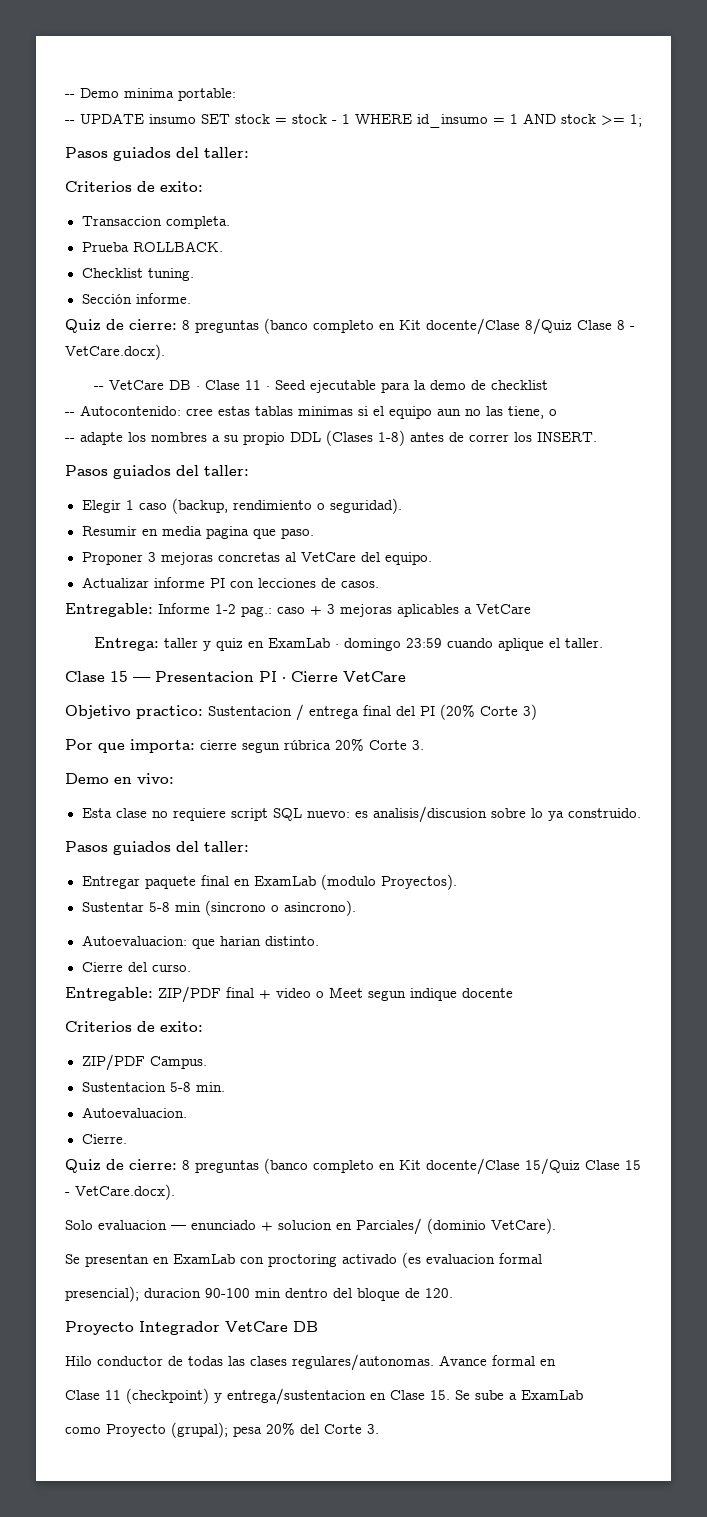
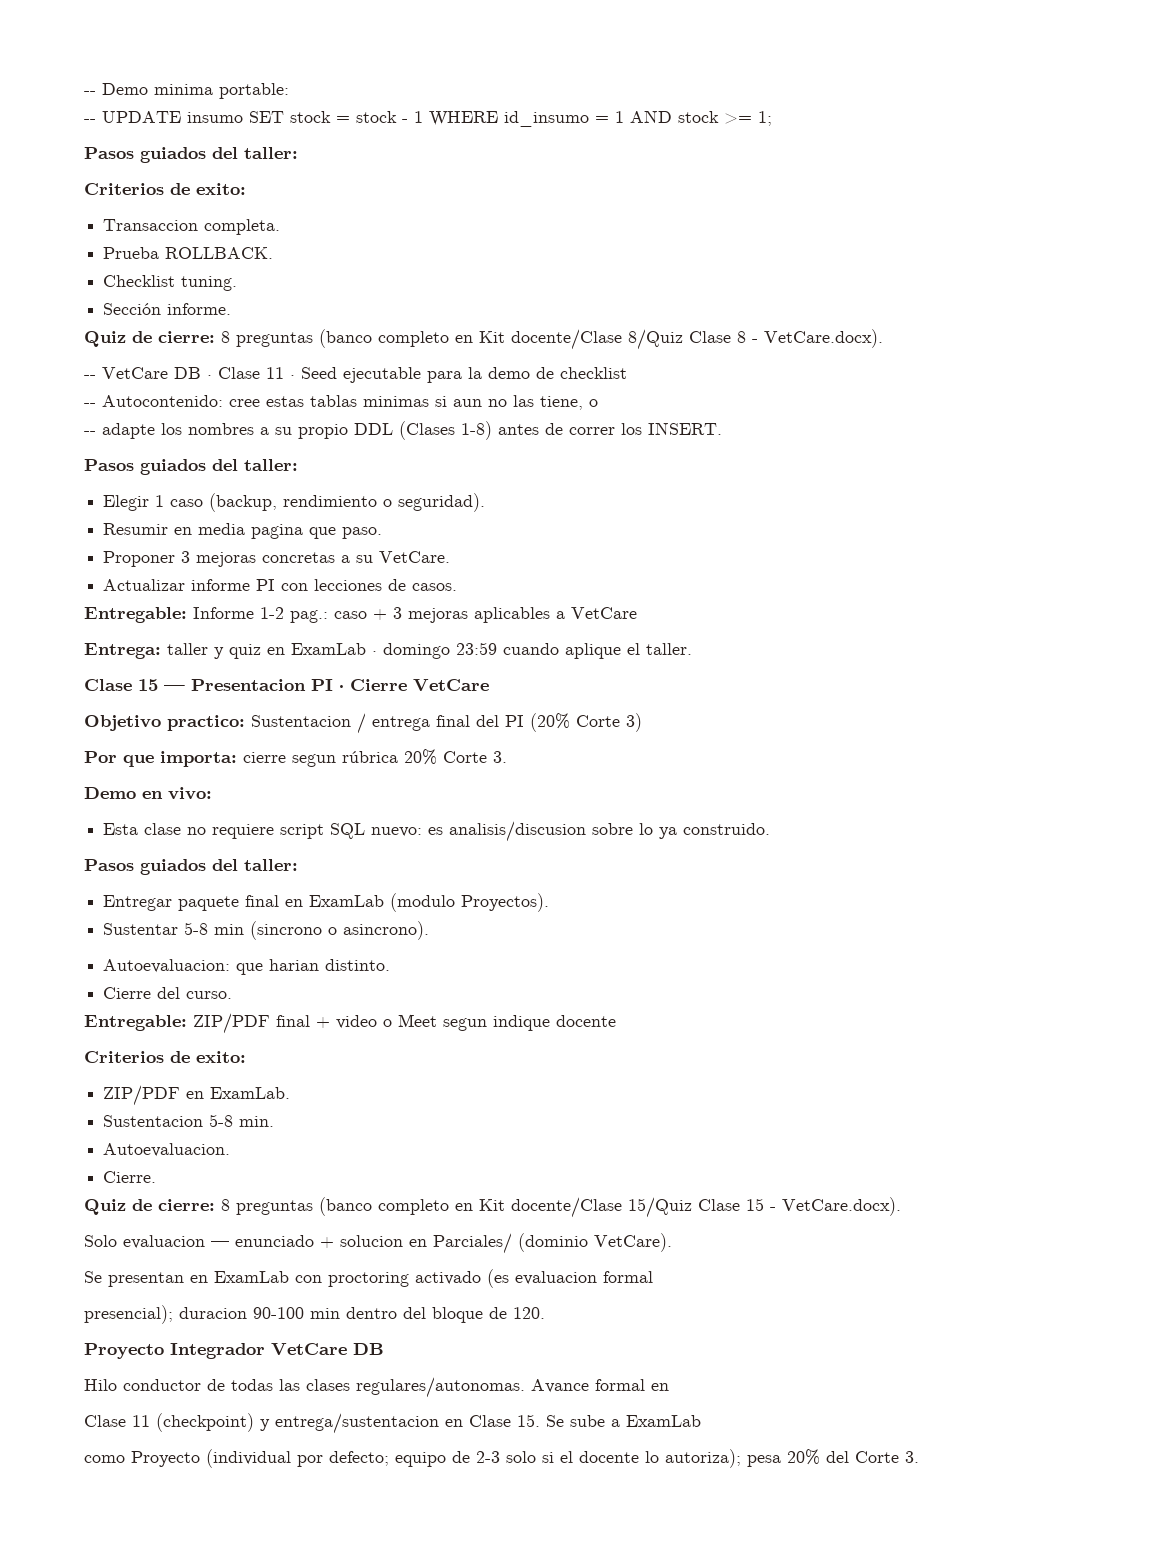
- -- Autocontenido: cree estas tablas minimas si el equipo aun no las tiene, o
+ -- Autocontenido: cree estas tablas minimas si aun no las tiene, o
- Proponer 3 mejoras concretas al VetCare del equipo.
+ Proponer 3 mejoras concretas a su VetCare.
- ZIP/PDF Campus.
+ ZIP/PDF en ExamLab.
- como Proyecto (grupal); pesa 20% del Corte 3.
+ como Proyecto (individual por defecto; equipo de 2-3 solo si el docente lo autoriza); pesa 20% del Corte 3.

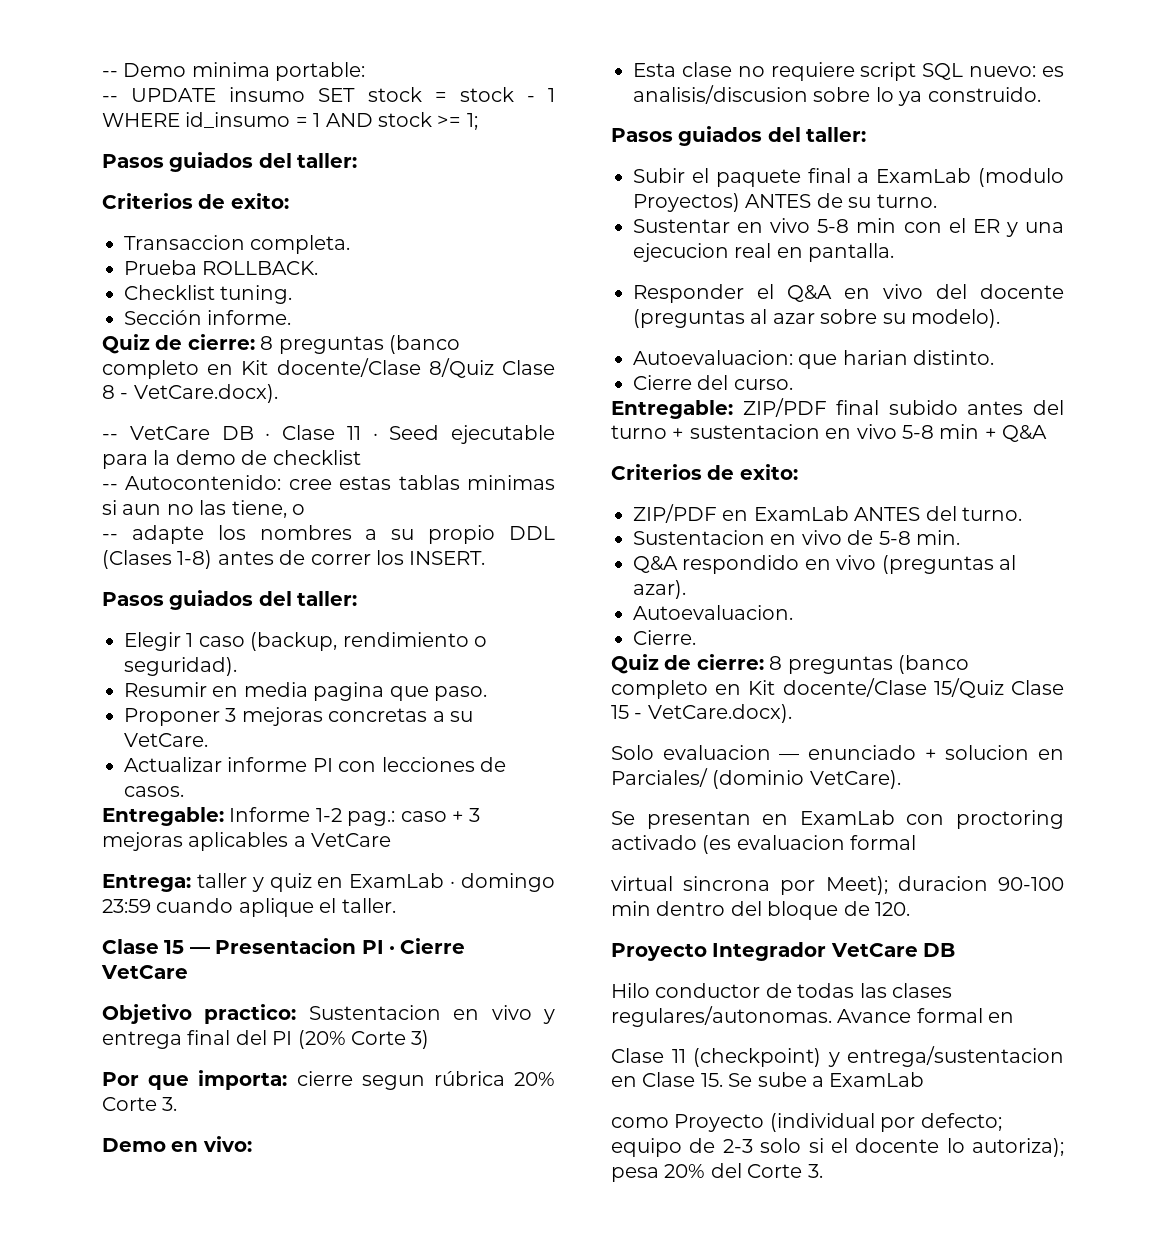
- Objetivo practico: Sustentacion / entrega final del PI (20% Corte 3)
+ Objetivo practico: Sustentacion en vivo y entrega final del PI (20% Corte 3)
- Entregar paquete final en ExamLab (modulo Proyectos).
- Sustentar 5-8 min (sincrono o asincrono).
+ Subir el paquete final a ExamLab (modulo Proyectos) ANTES de su turno.
+ Sustentar en vivo 5-8 min con el ER y una ejecucion real en pantalla.
+ Responder el Q&A en vivo del docente (preguntas al azar sobre su modelo).
- Entregable: ZIP/PDF final + video o Meet segun indique docente
+ Entregable: ZIP/PDF final subido antes del turno + sustentacion en vivo 5-8 min + Q&A
- ZIP/PDF en ExamLab.
- Sustentacion 5-8 min.
+ ZIP/PDF en ExamLab ANTES del turno.
+ Sustentacion en vivo de 5-8 min.
+ Q&A respondido en vivo (preguntas al azar).
- presencial); duracion 90-100 min dentro del bloque de 120.
+ virtual sincrona por Meet); duracion 90-100 min dentro del bloque de 120.

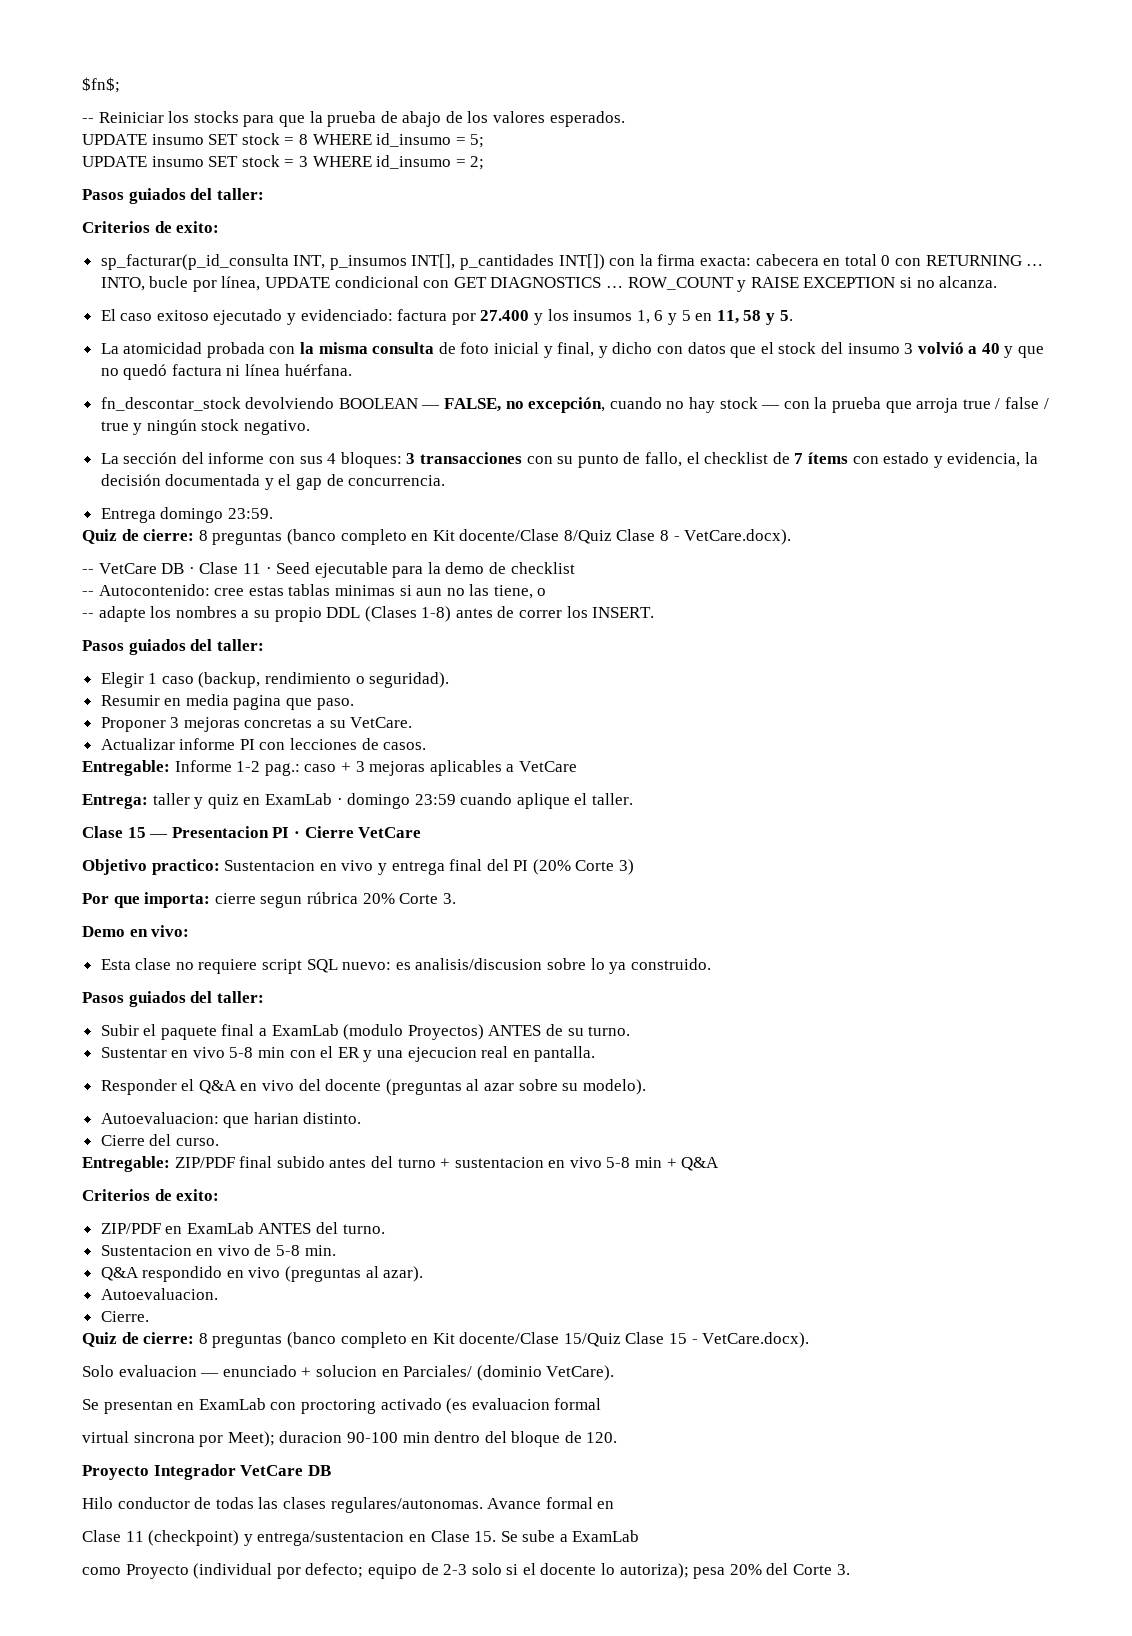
- -- Demo minima portable:
- -- UPDATE insumo SET stock = stock - 1 WHERE id_insumo = 1 AND stock >= 1;
+ $fn$;
+ -- Reiniciar los stocks para que la prueba de abajo de los valores esperados.
+ UPDATE insumo SET stock = 8 WHERE id_insumo = 5;
+ UPDATE insumo SET stock = 3 WHERE id_insumo = 2;
- Transaccion completa.
- Prueba ROLLBACK.
- Checklist tuning.
- Sección informe.
+ sp_facturar(p_id_consulta INT, p_insumos INT[], p_cantidades INT[]) con la firma exacta: cabecera en total 0 con RETURNING … INTO, bucle por línea, UPDATE condicional con GET DIAGNOSTICS … ROW_COUNT y RAISE EXCEPTION si no alcanza.
+ El caso exitoso ejecutado y evidenciado: factura por 27.400 y los insumos 1, 6 y 5 en 11, 58 y 5.
+ La atomicidad probada con la misma consulta de foto inicial y final, y dicho con datos que el stock del insumo 3 volvió a 40 y que no quedó factura ni línea huérfana.
+ fn_descontar_stock devolviendo BOOLEAN — FALSE, no excepción, cuando no hay stock — con la prueba que arroja true / false / true y ningún stock negativo.
+ La sección del informe con sus 4 bloques: 3 transacciones con su punto de fallo, el checklist de 7 ítems con estado y evidencia, la decisión documentada y el gap de concurrencia.
+ Entrega domingo 23:59.

